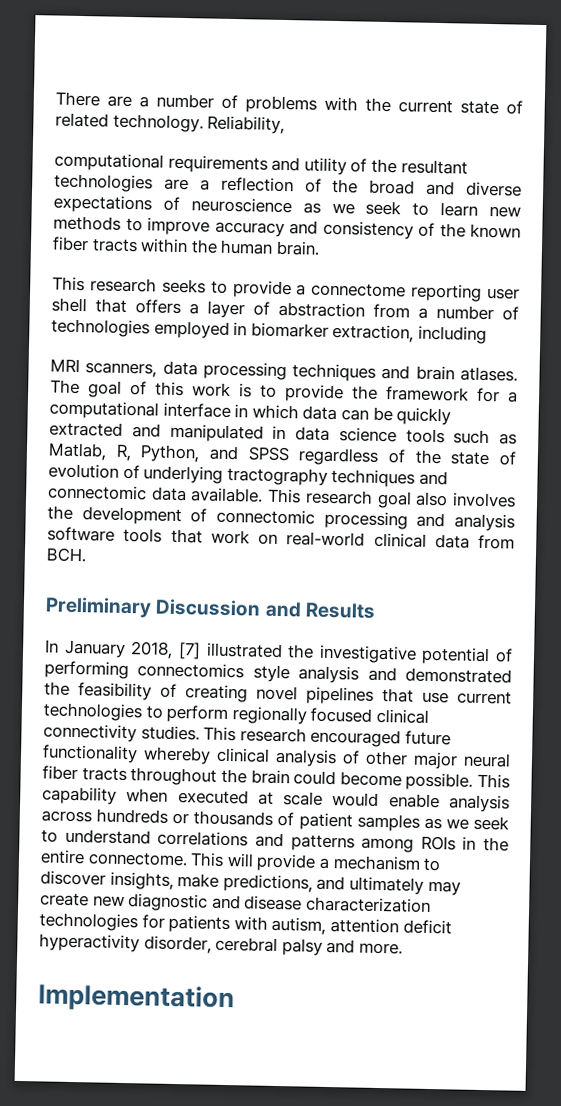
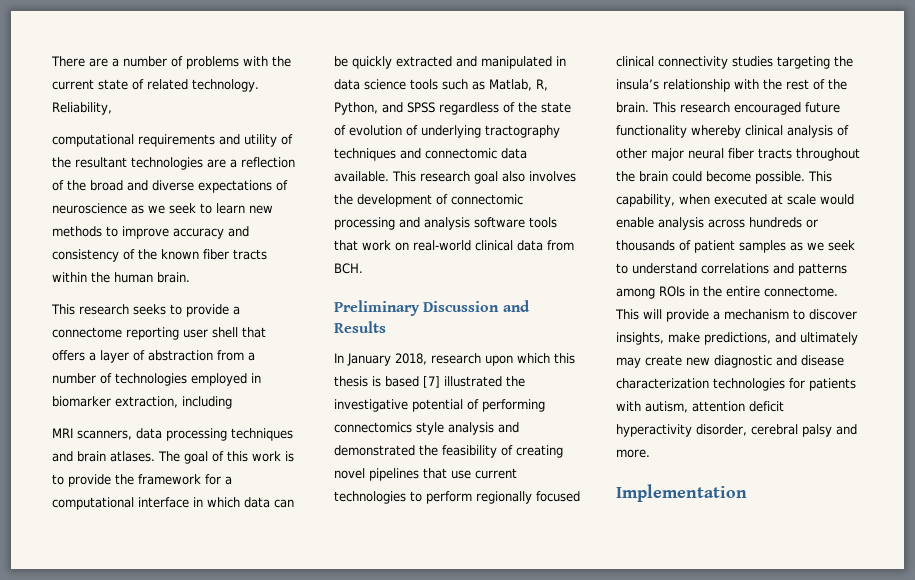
- In January 2018, [7] illustrated the investigative potential of performing connectomics style analysis and demonstrated the feasibility of creating novel pipelines that use current technologies to perform regionally focused clinical connectivity studies.
+ In January 2018, research upon which this thesis is based [7] illustrated the investigative potential of performing connectomics style analysis and demonstrated the feasibility of creating novel pipelines that use current technologies to perform regionally focused clinical connectivity studies targeting the insula’s relationship with the rest of the brain.
- This capability when executed at scale would enable analysis across hundreds or thousands of patient samples as we seek to understand correlations and patterns among ROIs in the entire connectome.
+ This capability, when executed at scale would enable analysis across hundreds or thousands of patient samples as we seek to understand correlations and patterns among ROIs in the entire connectome.

